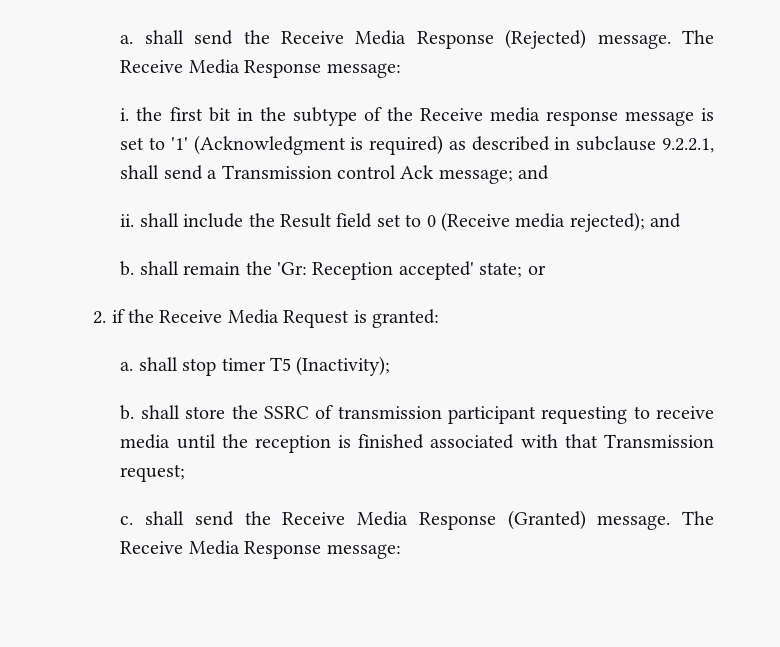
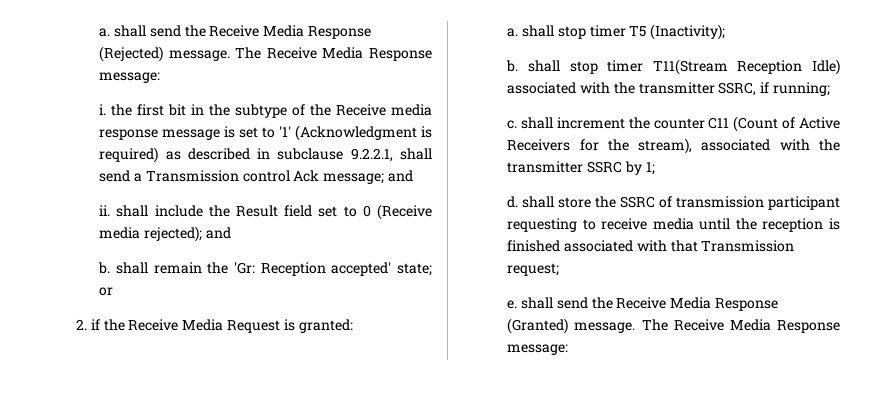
- b. shall store the SSRC of transmission participant requesting to receive media until the reception is finished associated with that Transmission request;
+ b. shall stop timer T11(Stream Reception Idle) associated with the transmitter SSRC, if running;
+ c. shall increment the counter C11 (Count of Active Receivers for the stream), associated with the transmitter SSRC by 1;
+ d. shall store the SSRC of transmission participant requesting to receive media until the reception is finished associated with that Transmission request;
- c. shall send the Receive Media Response (Granted) message.
+ e. shall send the Receive Media Response (Granted) message.

